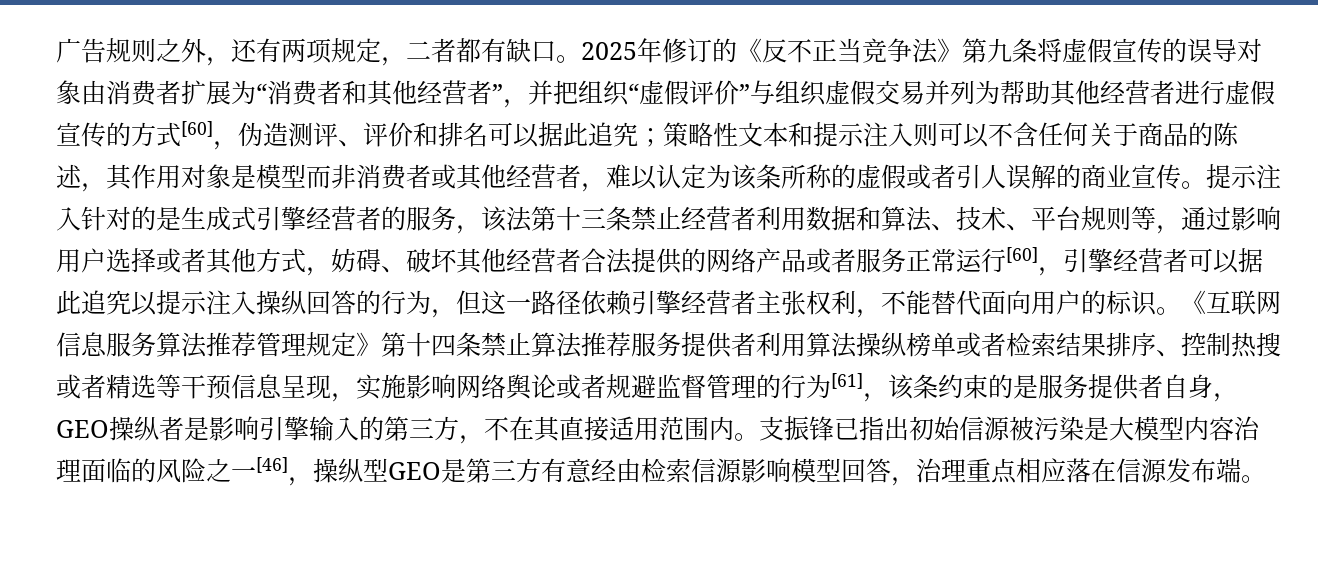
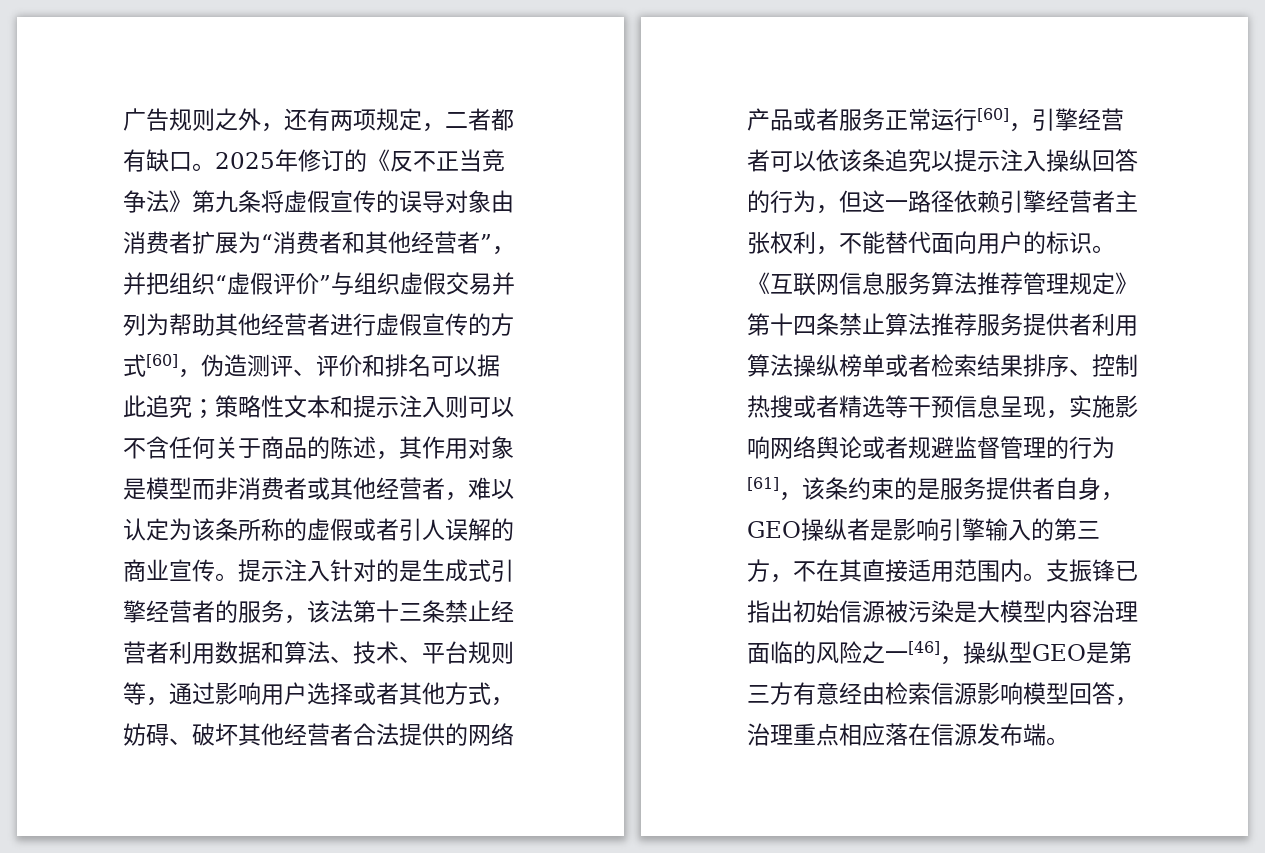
- 提示注入针对的是生成式引擎经营者的服务，该法第十三条禁止经营者利用数据和算法、技术、平台规则等，通过影响用户选择或者其他方式，妨碍、破坏其他经营者合法提供的网络产品或者服务正常运行[60]，引擎经营者可以据此追究以提示注入操纵回答的行为，但这一路径依赖引擎经营者主张权利，不能替代面向用户的标识。
+ 提示注入针对的是生成式引擎经营者的服务，该法第十三条禁止经营者利用数据和算法、技术、平台规则等，通过影响用户选择或者其他方式，妨碍、破坏其他经营者合法提供的网络产品或者服务正常运行[60]，引擎经营者可以依该条追究以提示注入操纵回答的行为，但这一路径依赖引擎经营者主张权利，不能替代面向用户的标识。

